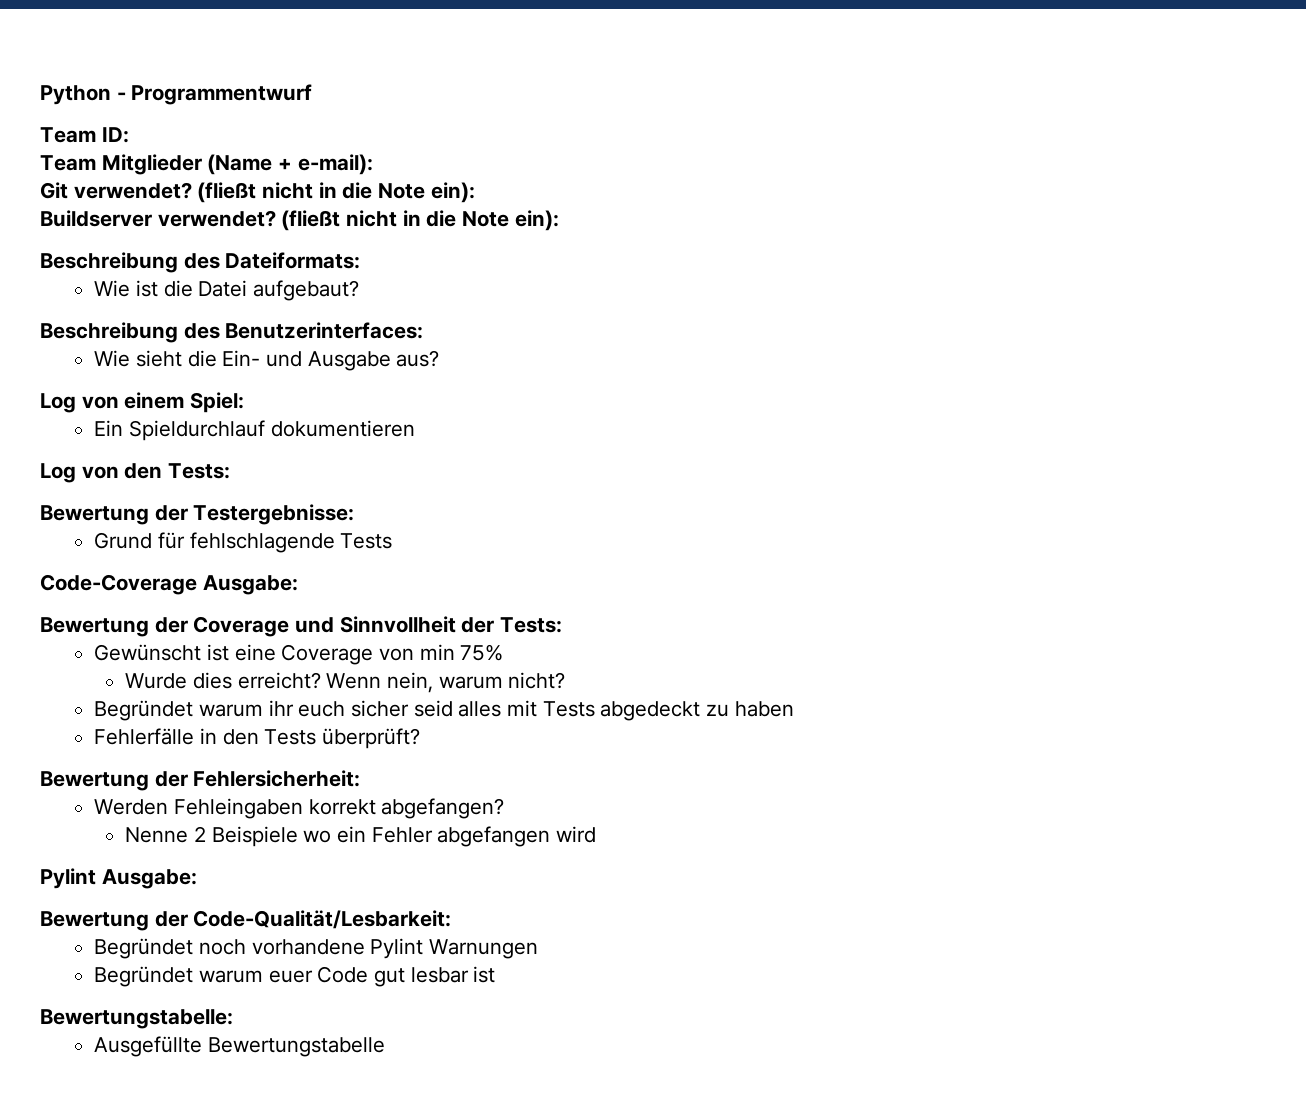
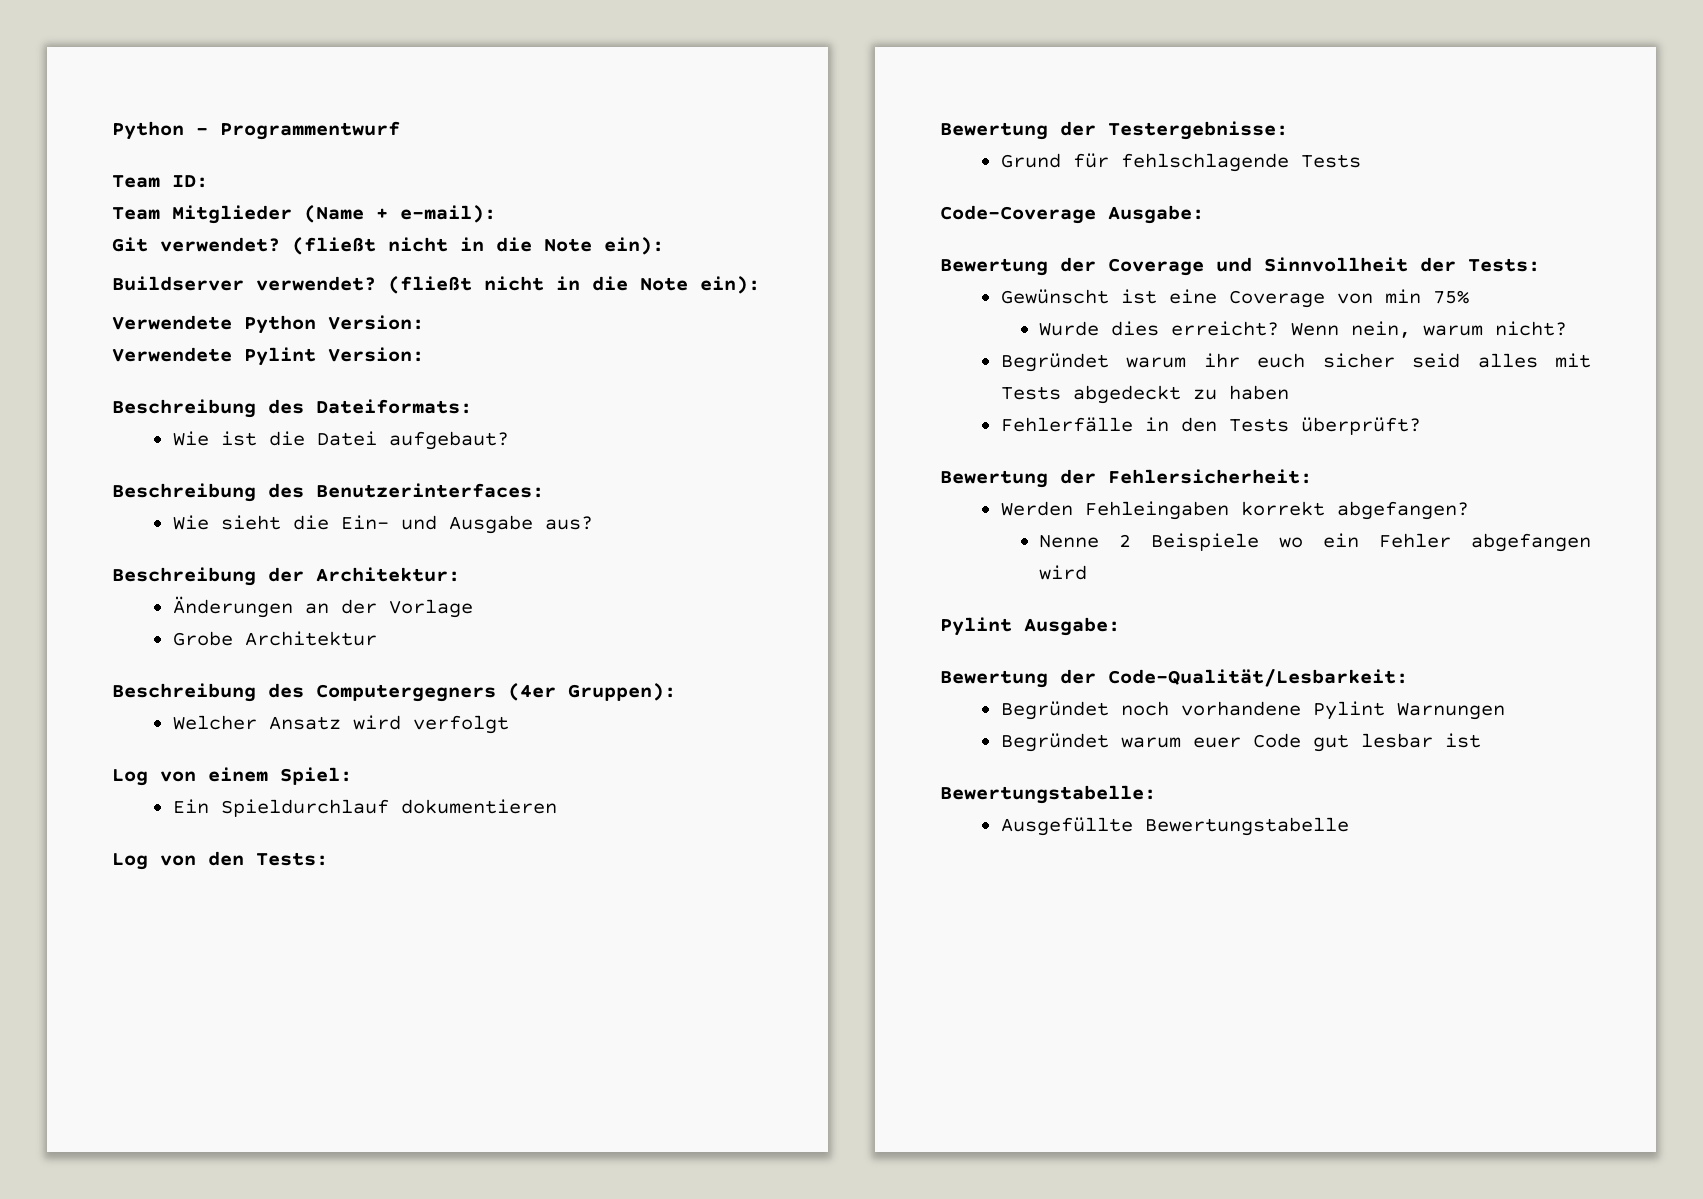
+ Verwendete Python Version:
+ Verwendete Pylint Version:
+ Beschreibung der Architektur:
+ Änderungen an der Vorlage
+ Grobe Architektur
+ Beschreibung des Computergegners (4er Gruppen):
+ Welcher Ansatz wird verfolgt

